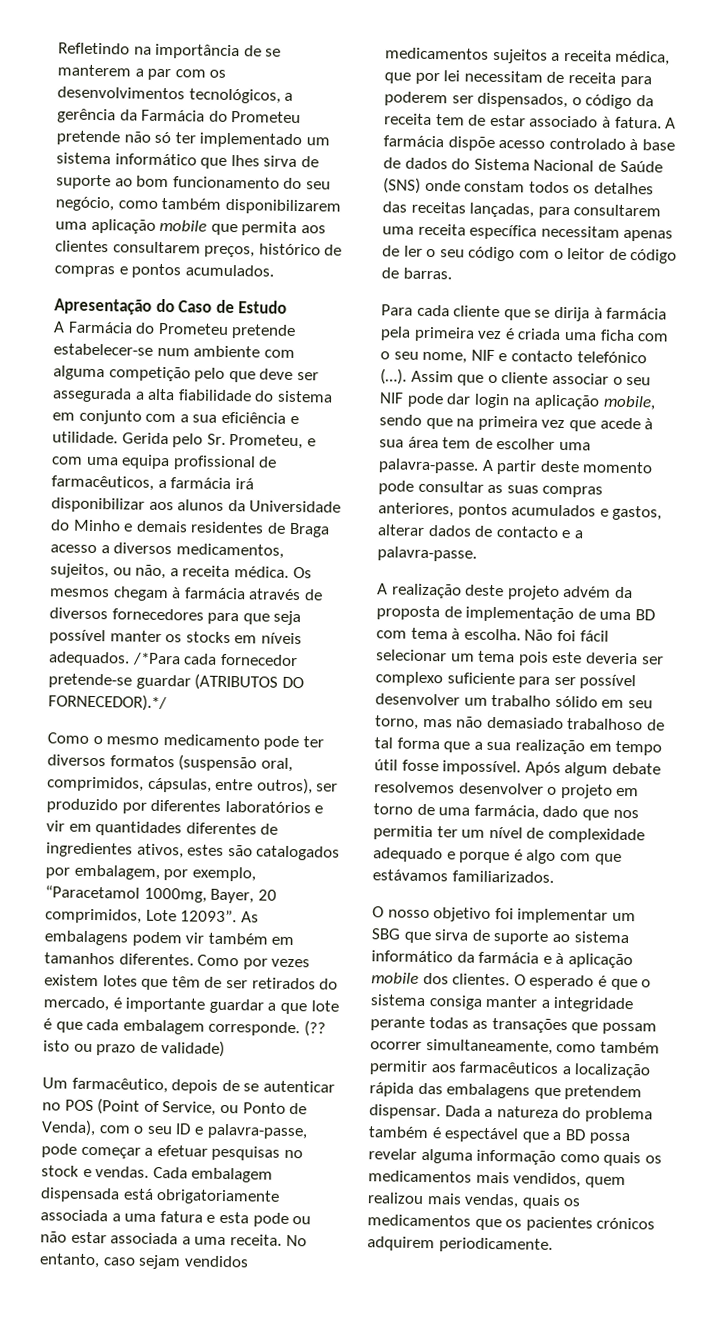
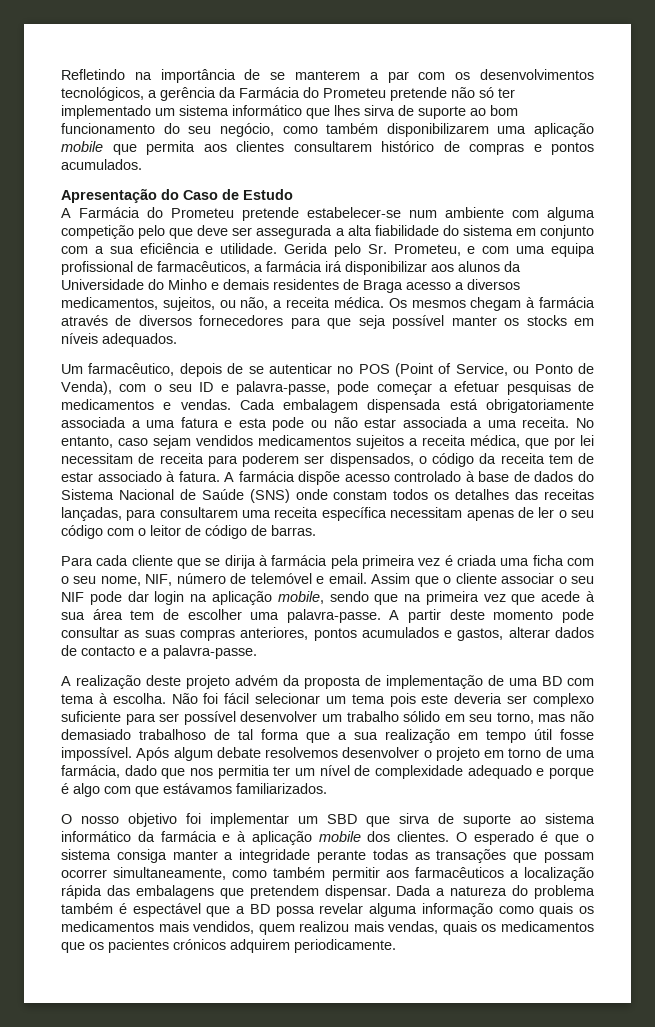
- Refletindo na importância de se manterem a par com os desenvolvimentos tecnológicos, a gerência da Farmácia do Prometeu pretende não só ter implementado um sistema informático que lhes sirva de suporte ao bom funcionamento do seu negócio, como também disponibilizarem uma aplicação mobile que permita aos clientes consultarem preços, histórico de compras e pontos acumulados.
+ Refletindo na importância de se manterem a par com os desenvolvimentos tecnológicos, a gerência da Farmácia do Prometeu pretende não só ter implementado um sistema informático que lhes sirva de suporte ao bom funcionamento do seu negócio, como também disponibilizarem uma aplicação mobile que permita aos clientes consultarem histórico de compras e pontos acumulados.
- /*Para cada fornecedor pretende-se guardar (ATRIBUTOS DO FORNECEDOR).*/
- Como o mesmo medicamento pode ter diversos formatos (suspensão oral, comprimidos, cápsulas, entre outros), ser produzido por diferentes laboratórios e vir em quantidades diferentes de ingredientes ativos, estes são catalogados por embalagem, por exemplo, “Paracetamol 1000mg, Bayer, 20 comprimidos, Lote 12093”. As embalagens podem vir também em tamanhos diferentes. Como por vezes existem lotes que têm de ser retirados do mercado, é importante guardar a que lote é que cada embalagem corresponde. (?? isto ou prazo de validade)
- Um farmacêutico, depois de se autenticar no POS (Point of Service, ou Ponto de Venda), com o seu ID e palavra-passe, pode começar a efetuar pesquisas no stock e vendas.
+ Um farmacêutico, depois de se autenticar no POS (Point of Service, ou Ponto de Venda), com o seu ID e palavra-passe, pode começar a efetuar pesquisas de medicamentos e vendas.
- Para cada cliente que se dirija à farmácia pela primeira vez é criada uma ficha com o seu nome, NIF e contacto telefónico (…).
+ Para cada cliente que se dirija à farmácia pela primeira vez é criada uma ficha com o seu nome, NIF, número de telemóvel e email.
- O nosso objetivo foi implementar um SBG que sirva de suporte ao sistema informático da farmácia e à aplicação mobile dos clientes.
+ O nosso objetivo foi implementar um SBD que sirva de suporte ao sistema informático da farmácia e à aplicação mobile dos clientes.

